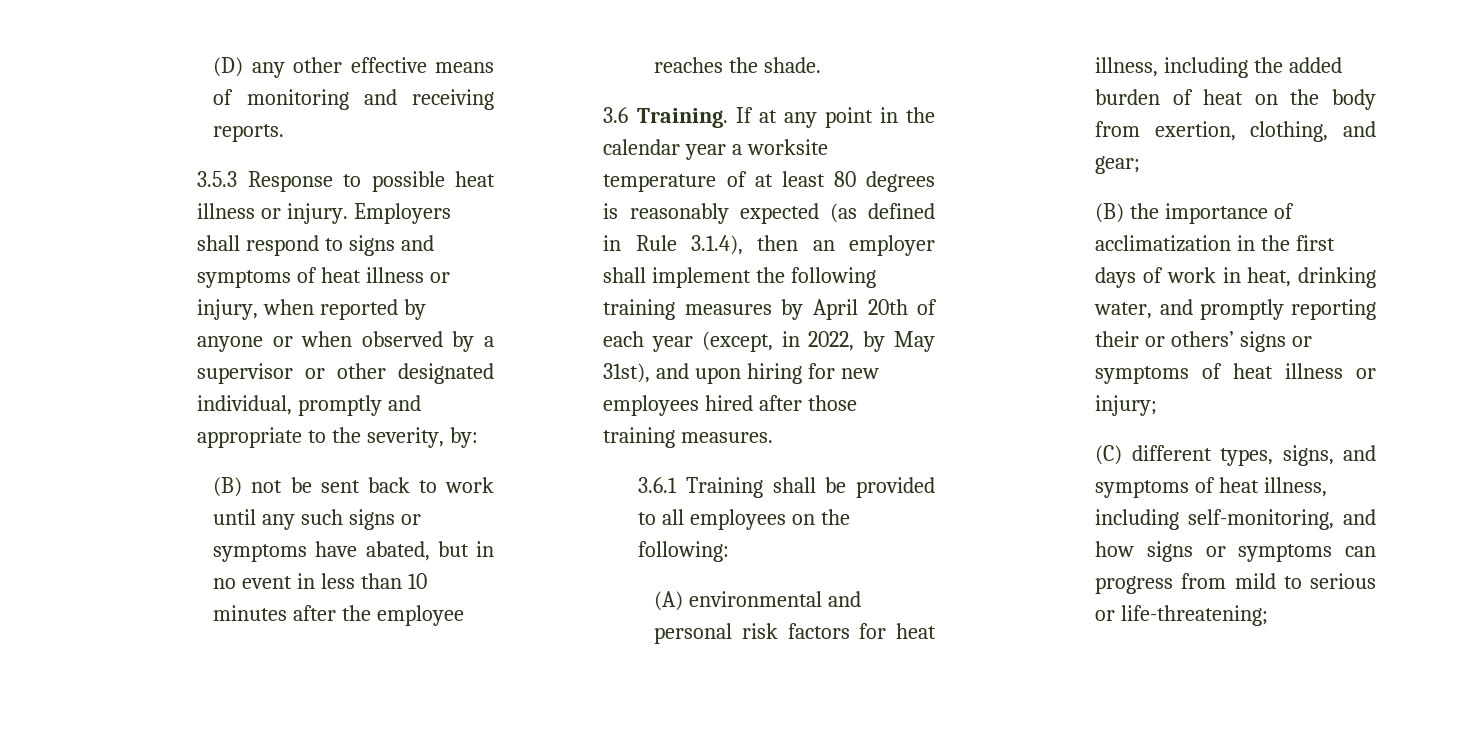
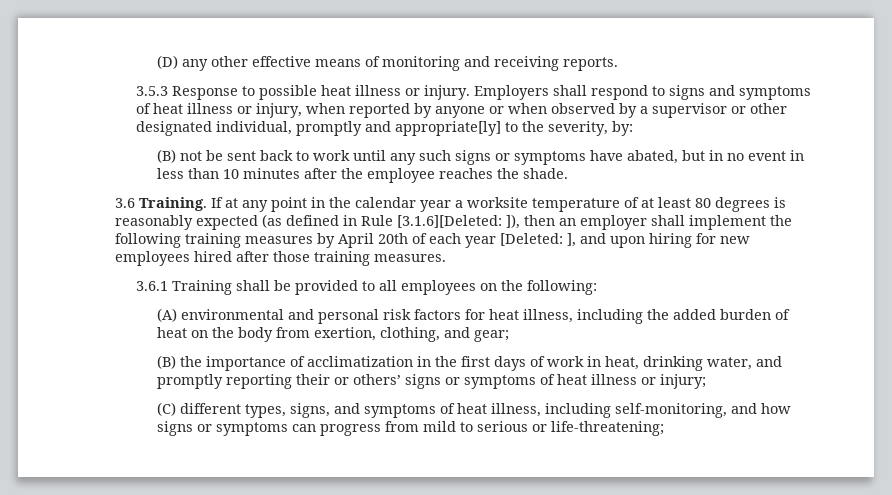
- Employers shall respond to signs and symptoms of heat illness or injury, when reported by anyone or when observed by a supervisor or other designated individual, promptly and appropriate to the severity, by:
+ Employers shall respond to signs and symptoms of heat illness or injury, when reported by anyone or when observed by a supervisor or other designated individual, promptly and appropriate[ly] to the severity, by:
- If at any point in the calendar year a worksite temperature of at least 80 degrees is reasonably expected (as defined in Rule 3.1.4), then an employer shall implement the following training measures by April 20th of each year (except, in 2022, by May 31st), and upon hiring for new employees hired after those training measures.
+ If at any point in the calendar year a worksite temperature of at least 80 degrees is reasonably expected (as defined in Rule [3.1.6][Deleted: ]), then an employer shall implement the following training measures by April 20th of each year [Deleted: ], and upon hiring for new employees hired after those training measures.

